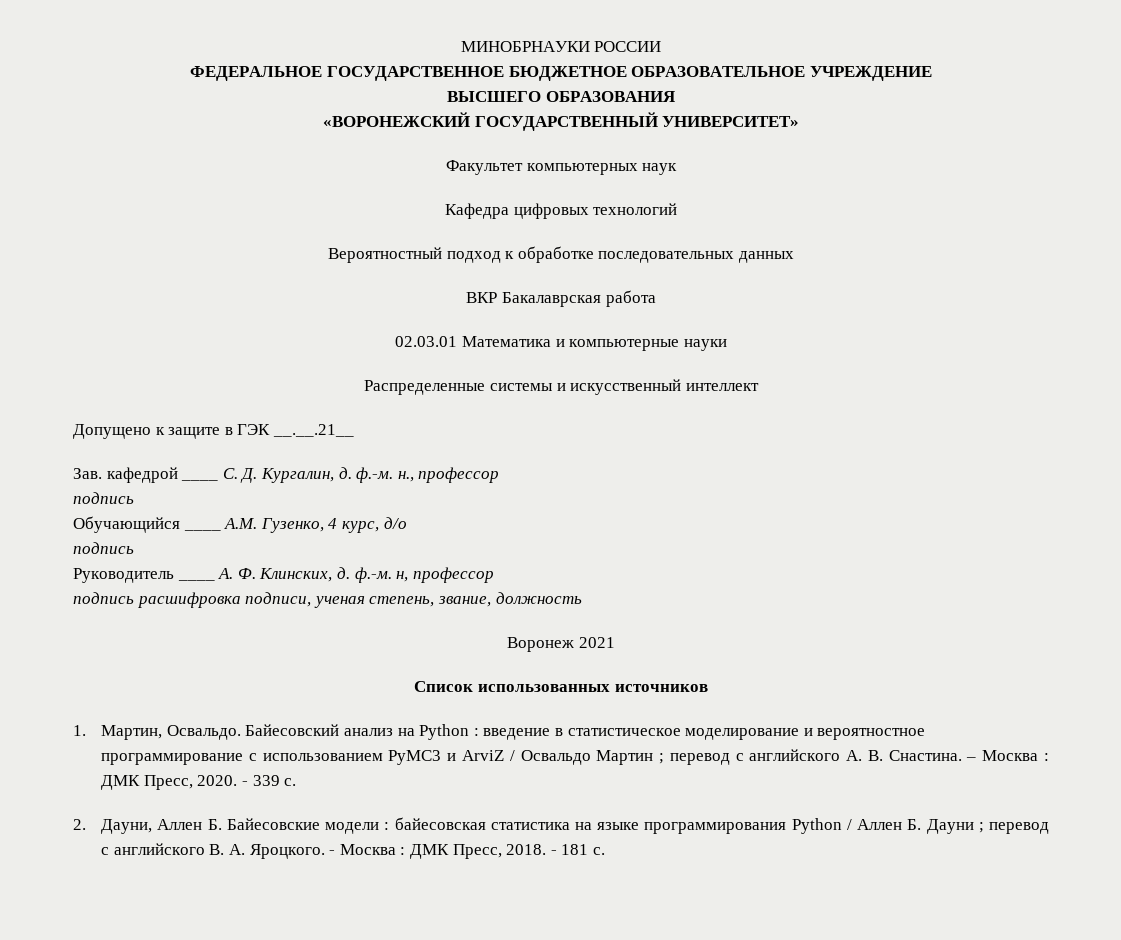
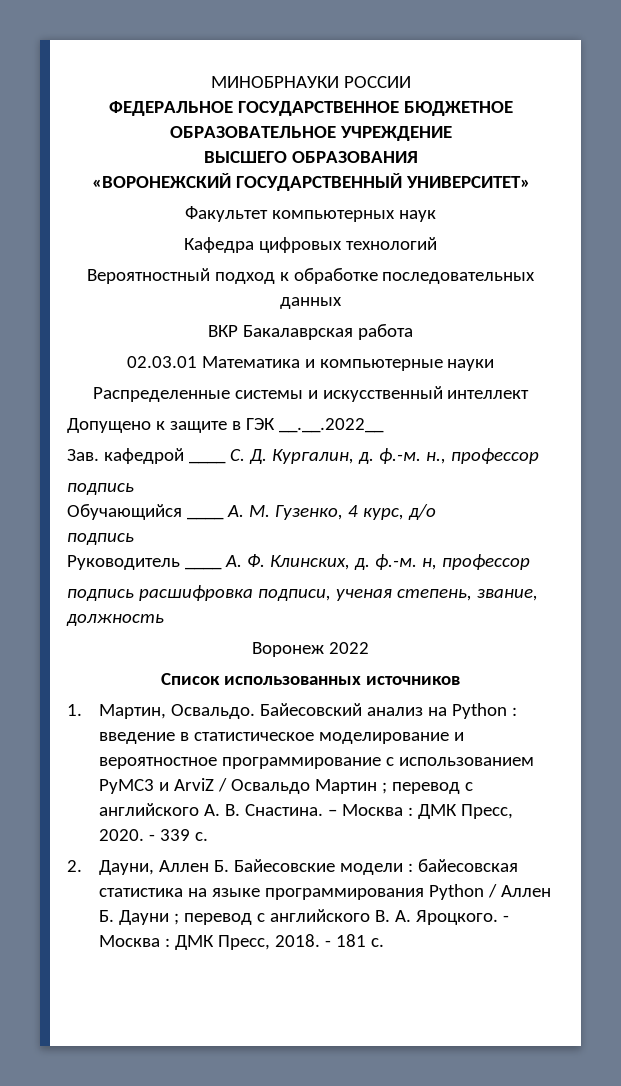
- Допущено к защите в ГЭК __.__.21__
+ Допущено к защите в ГЭК __.__.2022__
- Обучающийся ____ А.М. Гузенко, 4 курс, д/о
+ Обучающийся ____ А. М. Гузенко, 4 курс, д/о
- Воронеж 2021
+ Воронеж 2022

